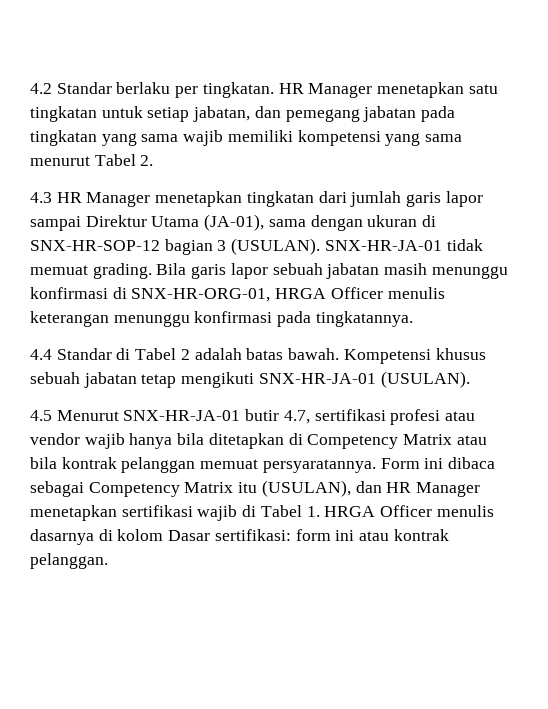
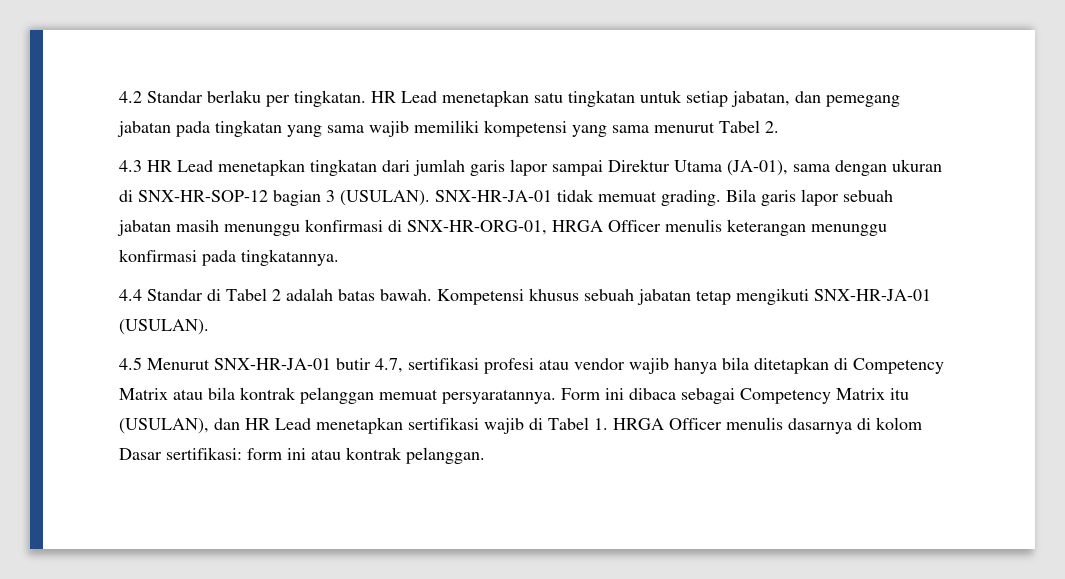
- HR Manager menetapkan satu tingkatan untuk setiap jabatan, dan pemegang jabatan pada tingkatan yang sama wajib memiliki kompetensi yang sama menurut Tabel 2.
+ HR Lead menetapkan satu tingkatan untuk setiap jabatan, dan pemegang jabatan pada tingkatan yang sama wajib memiliki kompetensi yang sama menurut Tabel 2.
- 4.3 HR Manager menetapkan tingkatan dari jumlah garis lapor sampai Direktur Utama (JA-01), sama dengan ukuran di SNX-HR-SOP-12 bagian 3 (USULAN).
+ 4.3 HR Lead menetapkan tingkatan dari jumlah garis lapor sampai Direktur Utama (JA-01), sama dengan ukuran di SNX-HR-SOP-12 bagian 3 (USULAN).
- Form ini dibaca sebagai Competency Matrix itu (USULAN), dan HR Manager menetapkan sertifikasi wajib di Tabel 1. HRGA Officer menulis dasarnya di kolom Dasar sertifikasi: form ini atau kontrak pelanggan.
+ Form ini dibaca sebagai Competency Matrix itu (USULAN), dan HR Lead menetapkan sertifikasi wajib di Tabel 1. HRGA Officer menulis dasarnya di kolom Dasar sertifikasi: form ini atau kontrak pelanggan.

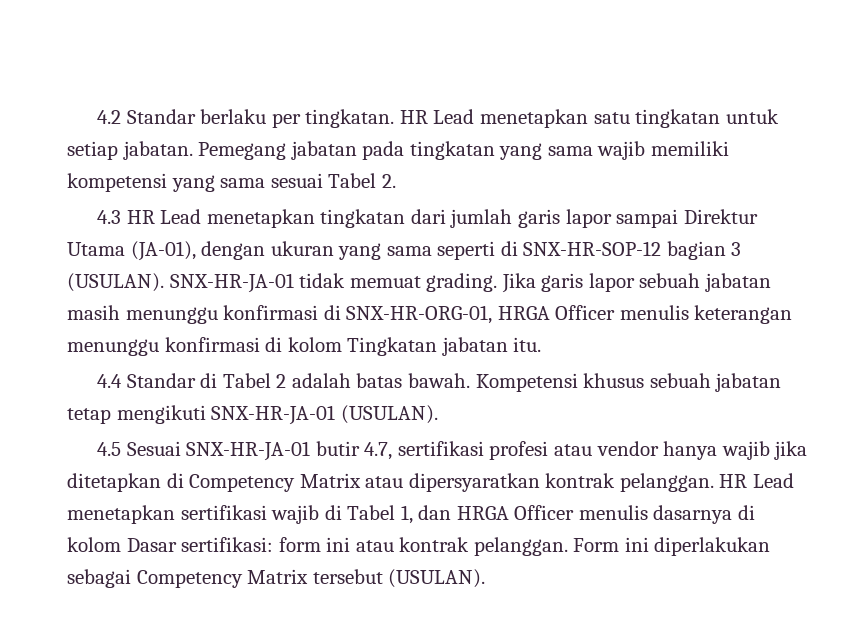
- HR Lead menetapkan satu tingkatan untuk setiap jabatan, dan pemegang jabatan pada tingkatan yang sama wajib memiliki kompetensi yang sama menurut Tabel 2.
+ HR Lead menetapkan satu tingkatan untuk setiap jabatan. Pemegang jabatan pada tingkatan yang sama wajib memiliki kompetensi yang sama sesuai Tabel 2.
- 4.3 HR Lead menetapkan tingkatan dari jumlah garis lapor sampai Direktur Utama (JA-01), sama dengan ukuran di SNX-HR-SOP-12 bagian 3 (USULAN).
+ 4.3 HR Lead menetapkan tingkatan dari jumlah garis lapor sampai Direktur Utama (JA-01), dengan ukuran yang sama seperti di SNX-HR-SOP-12 bagian 3 (USULAN).
- Bila garis lapor sebuah jabatan masih menunggu konfirmasi di SNX-HR-ORG-01, HRGA Officer menulis keterangan menunggu konfirmasi pada tingkatannya.
+ Jika garis lapor sebuah jabatan masih menunggu konfirmasi di SNX-HR-ORG-01, HRGA Officer menulis keterangan menunggu konfirmasi di kolom Tingkatan jabatan itu.
- 4.5 Menurut SNX-HR-JA-01 butir 4.7, sertifikasi profesi atau vendor wajib hanya bila ditetapkan di Competency Matrix atau bila kontrak pelanggan memuat persyaratannya. Form ini dibaca sebagai Competency Matrix itu (USULAN), dan HR Lead menetapkan sertifikasi wajib di Tabel 1. HRGA Officer menulis dasarnya di kolom Dasar sertifikasi: form ini atau kontrak pelanggan.
+ 4.5 Sesuai SNX-HR-JA-01 butir 4.7, sertifikasi profesi atau vendor hanya wajib jika ditetapkan di Competency Matrix atau dipersyaratkan kontrak pelanggan. HR Lead menetapkan sertifikasi wajib di Tabel 1, dan HRGA Officer menulis dasarnya di kolom Dasar sertifikasi: form ini atau kontrak pelanggan.
+ Form ini diperlakukan sebagai Competency Matrix tersebut (USULAN).

